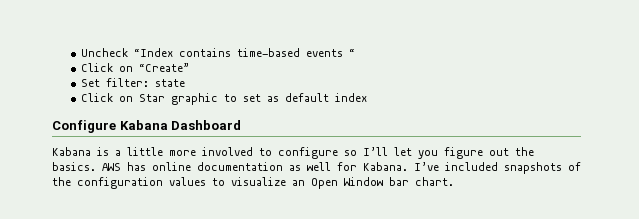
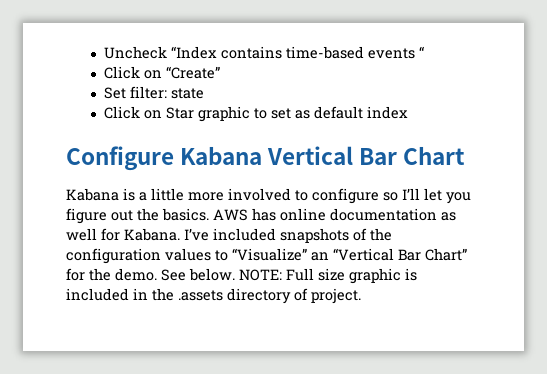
- Configure Kabana Dashboard
+ Configure Kabana Vertical Bar Chart
- I’ve included snapshots of the configuration values to visualize an Open Window bar chart.
+ I’ve included snapshots of the configuration values to “Visualize” an “Vertical Bar Chart” for the demo. See below. NOTE: Full size graphic is included in the .assets directory of project.

